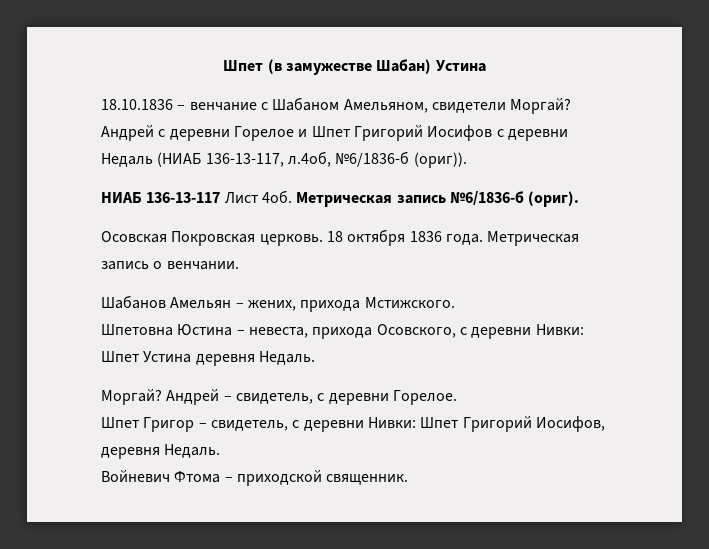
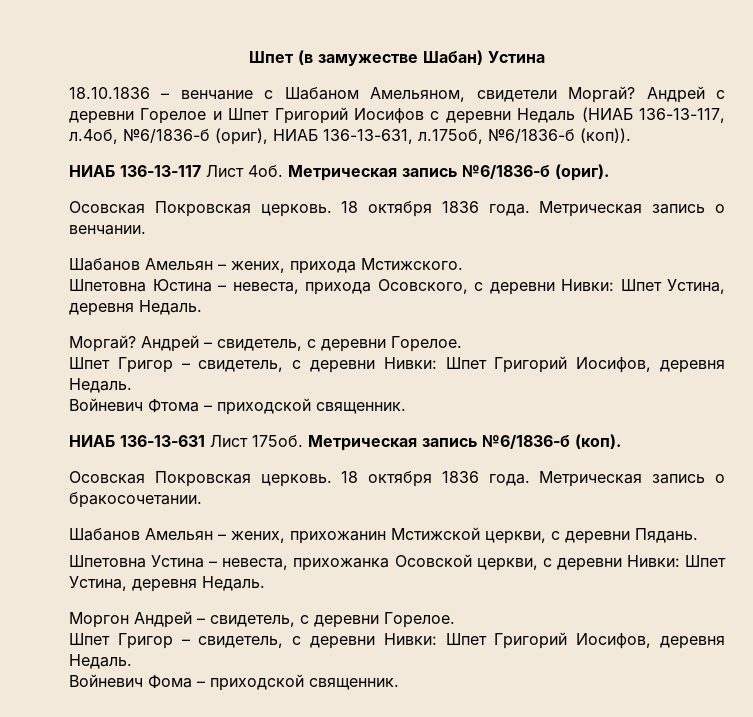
- Андрей с деревни Горелое и Шпет Григорий Иосифов с деревни Недаль (НИАБ 136-13-117, л.4об, №6/1836-б (ориг)).
+ Андрей с деревни Горелое и Шпет Григорий Иосифов с деревни Недаль (НИАБ 136-13-117, л.4об, №6/1836-б (ориг), НИАБ 136-13-631, л.175об, №6/1836-б (коп)).
- Шпетовна Юстина – невеста, прихода Осовского, с деревни Нивки: Шпет Устина деревня Недаль.
+ Шпетовна Юстина – невеста, прихода Осовского, с деревни Нивки: Шпет Устина, деревня Недаль.
+ НИАБ 136-13-631 Лист 175об. Метрическая запись №6/1836-б (коп).
+ Осовская Покровская церковь. 18 октября 1836 года. Метрическая запись о бракосочетании.
+ Шабанов Амельян – жених, прихожанин Мстижской церкви, с деревни Пядань.
+ Шпетовна Устина – невеста, прихожанка Осовской церкви, с деревни Нивки: Шпет Устина, деревня Недаль.
+ Моргон Андрей – свидетель, с деревни Горелое.
+ Шпет Григор – свидетель, с деревни Нивки: Шпет Григорий Иосифов, деревня Недаль.
+ Войневич Фома – приходской священник.

